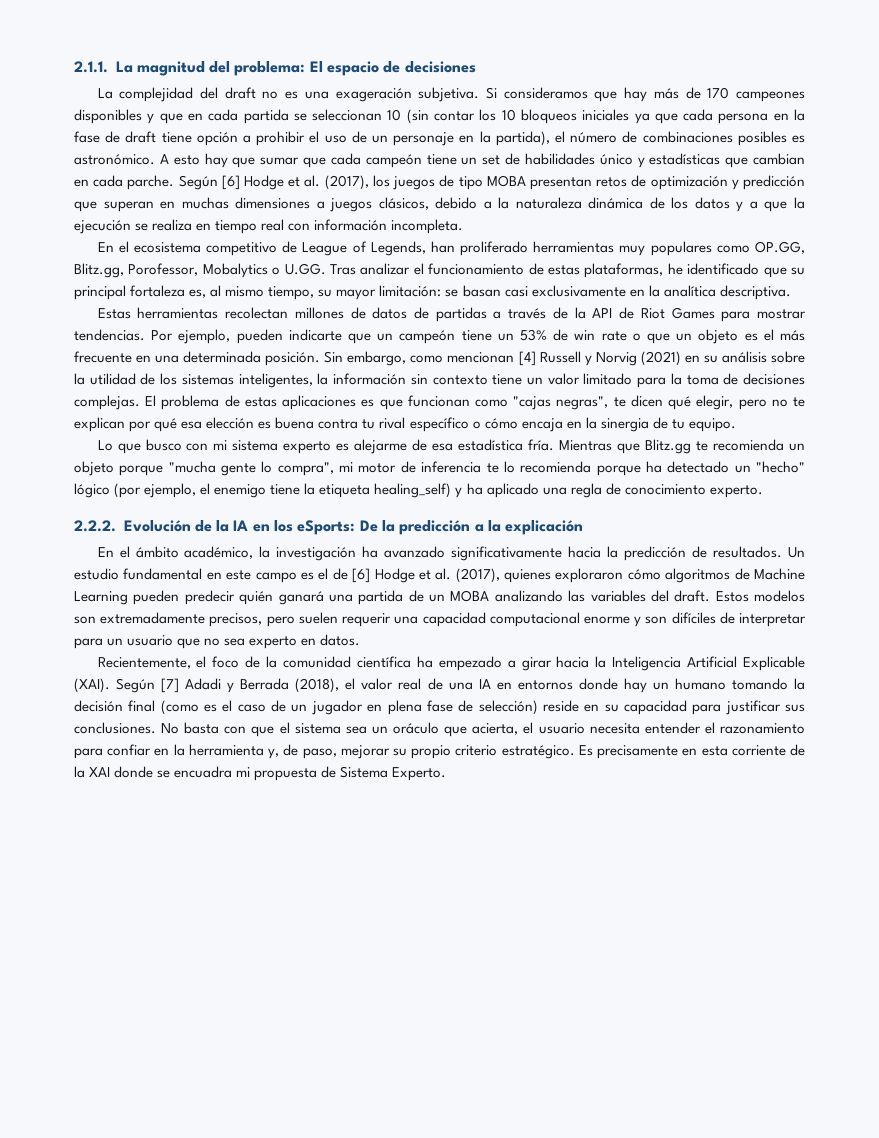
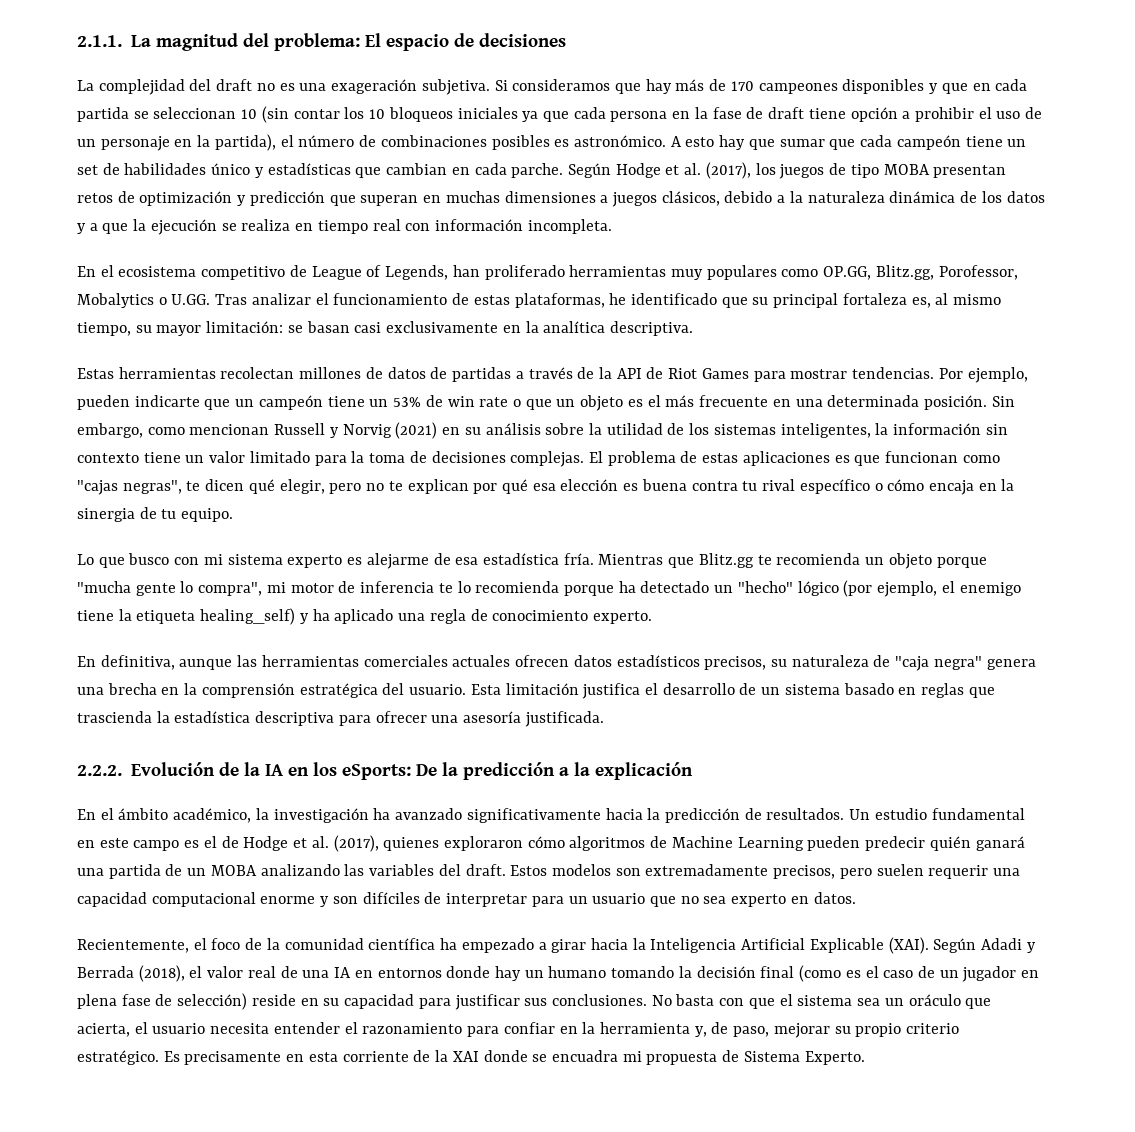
- Según [6] Hodge et al. (2017), los juegos de tipo MOBA presentan retos de optimización y predicción que superan en muchas dimensiones a juegos clásicos, debido a la naturaleza dinámica de los datos y a que la ejecución se realiza en tiempo real con información incompleta.
+ Según Hodge et al. (2017), los juegos de tipo MOBA presentan retos de optimización y predicción que superan en muchas dimensiones a juegos clásicos, debido a la naturaleza dinámica de los datos y a que la ejecución se realiza en tiempo real con información incompleta.
- Sin embargo, como mencionan [4] Russell y Norvig (2021) en su análisis sobre la utilidad de los sistemas inteligentes, la información sin contexto tiene un valor limitado para la toma de decisiones complejas.
+ Sin embargo, como mencionan Russell y Norvig (2021) en su análisis sobre la utilidad de los sistemas inteligentes, la información sin contexto tiene un valor limitado para la toma de decisiones complejas.
+ En definitiva, aunque las herramientas comerciales actuales ofrecen datos estadísticos precisos, su naturaleza de "caja negra" genera una brecha en la comprensión estratégica del usuario. Esta limitación justifica el desarrollo de un sistema basado en reglas que trascienda la estadística descriptiva para ofrecer una asesoría justificada.
- Un estudio fundamental en este campo es el de [6] Hodge et al. (2017), quienes exploraron cómo algoritmos de Machine Learning pueden predecir quién ganará una partida de un MOBA analizando las variables del draft.
+ Un estudio fundamental en este campo es el de Hodge et al. (2017), quienes exploraron cómo algoritmos de Machine Learning pueden predecir quién ganará una partida de un MOBA analizando las variables del draft.
- Según [7] Adadi y Berrada (2018), el valor real de una IA en entornos donde hay un humano tomando la decisión final (como es el caso de un jugador en plena fase de selección) reside en su capacidad para justificar sus conclusiones.
+ Según Adadi y Berrada (2018), el valor real de una IA en entornos donde hay un humano tomando la decisión final (como es el caso de un jugador en plena fase de selección) reside en su capacidad para justificar sus conclusiones.

